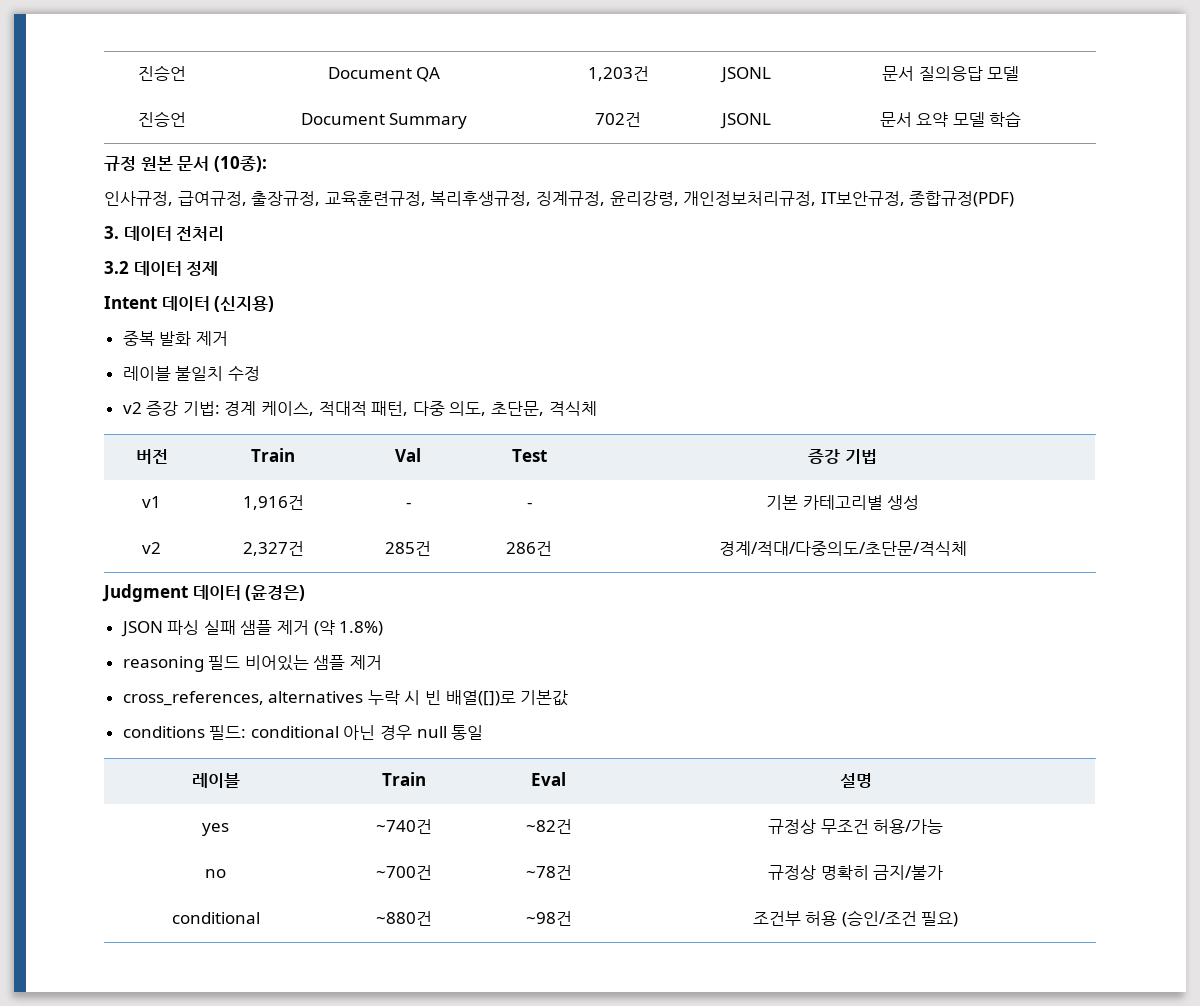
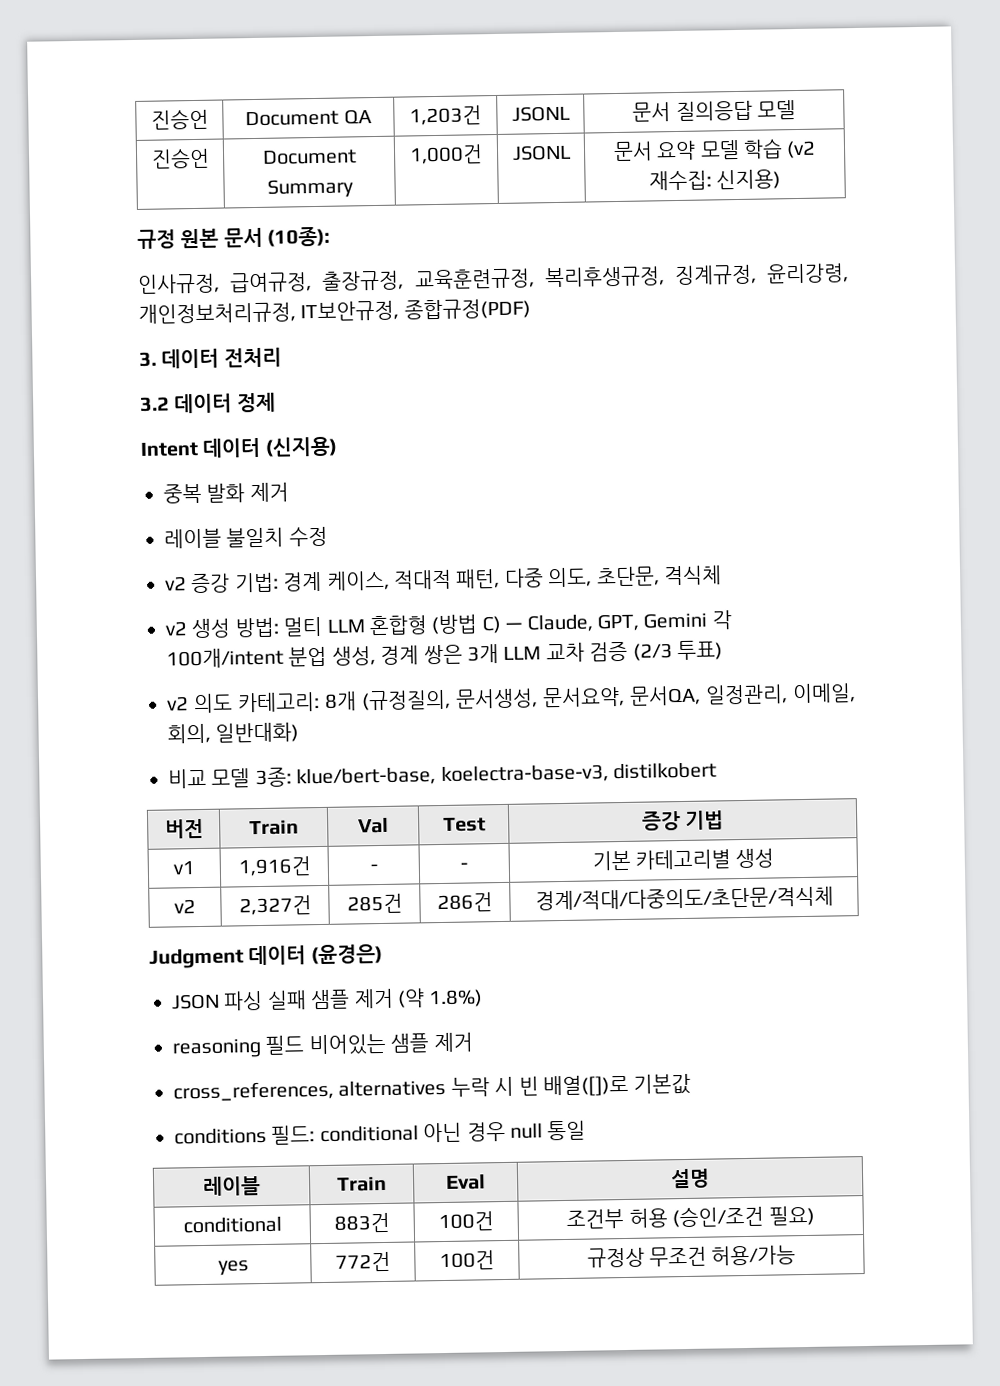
- 진승언 | Document Summary | 702건 | JSONL | 문서 요약 모델 학습
+ 진승언 | Document Summary | 1,000건 | JSONL | 문서 요약 모델 학습 (v2 재수집: 신지용)
+ v2 생성 방법: 멀티 LLM 혼합형 (방법 C) — Claude, GPT, Gemini 각 100개/intent 분업 생성, 경계 쌍은 3개 LLM 교차 검증 (2/3 투표)
+ v2 의도 카테고리: 8개 (규정질의, 문서생성, 문서요약, 문서QA, 일정관리, 이메일, 회의, 일반대화)
+ 비교 모델 3종: klue/bert-base, koelectra-base-v3, distilkobert
- yes | ~740건 | ~82건 | 규정상 무조건 허용/가능
- no | ~700건 | ~78건 | 규정상 명확히 금지/불가
- conditional | ~880건 | ~98건 | 조건부 허용 (승인/조건 필요)
+ conditional | 883건 | 100건 | 조건부 허용 (승인/조건 필요)
+ yes | 772건 | 100건 | 규정상 무조건 허용/가능

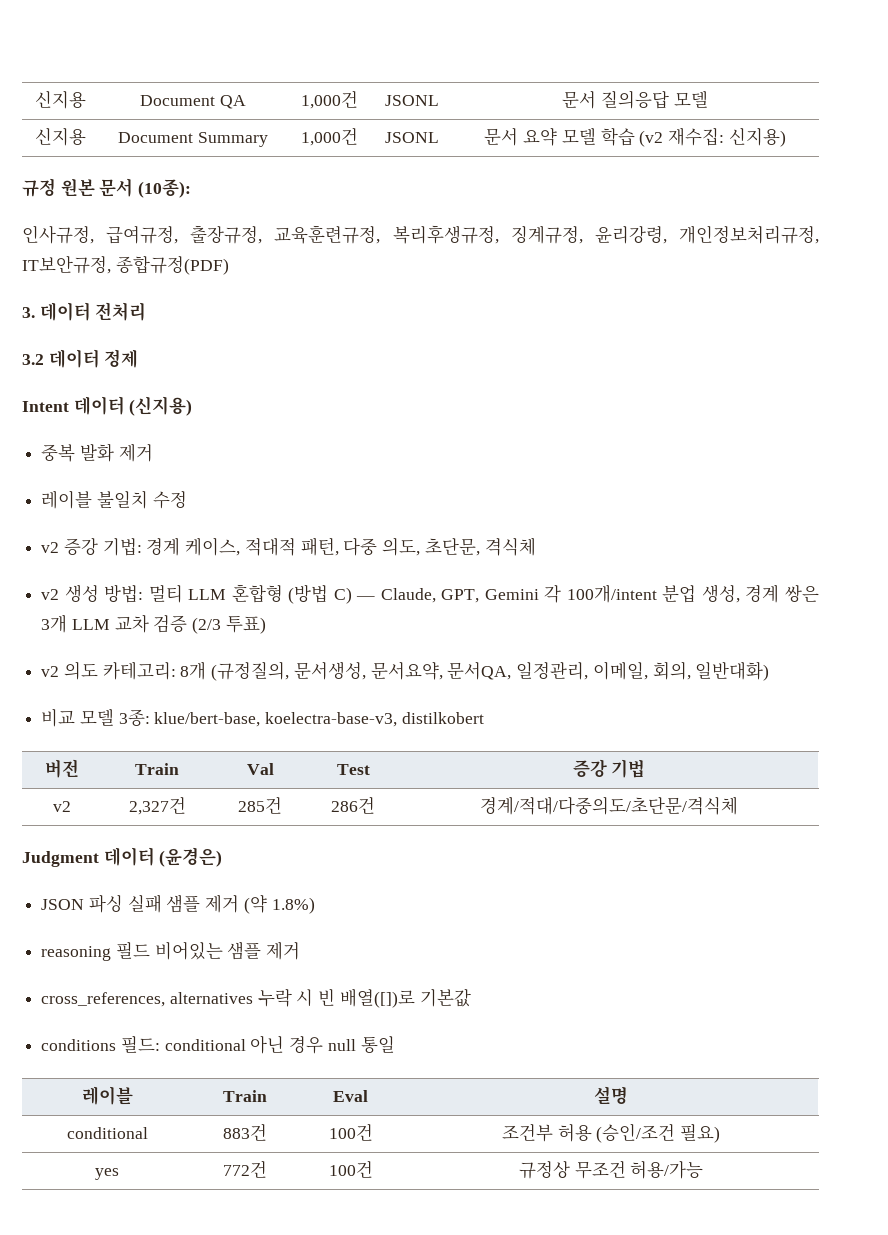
- 진승언 | Document QA | 1,203건 | JSONL | 문서 질의응답 모델
+ 신지용 | Document QA | 1,000건 | JSONL | 문서 질의응답 모델
- 진승언 | Document Summary | 1,000건 | JSONL | 문서 요약 모델 학습 (v2 재수집: 신지용)
+ 신지용 | Document Summary | 1,000건 | JSONL | 문서 요약 모델 학습 (v2 재수집: 신지용)
- v1 | 1,916건 | - | - | 기본 카테고리별 생성

